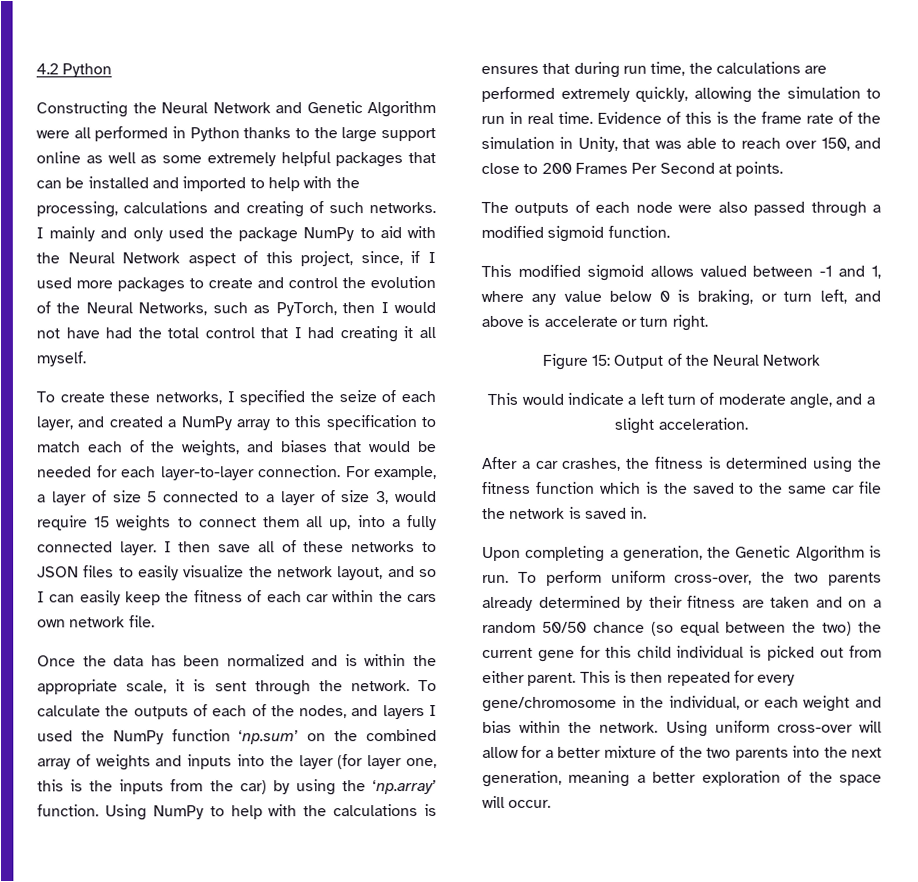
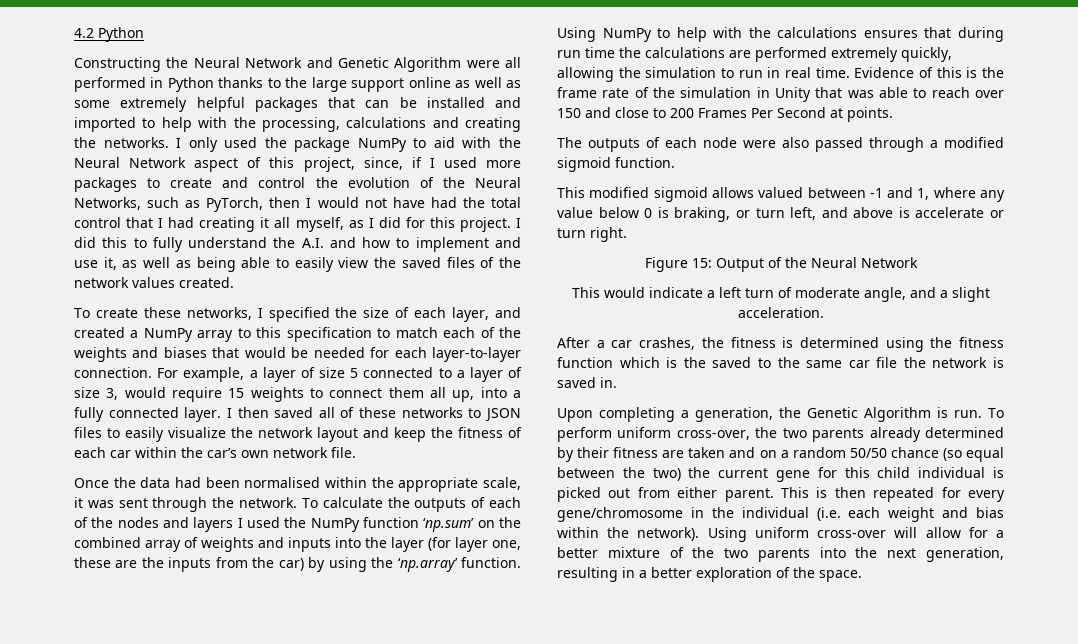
- Constructing the Neural Network and Genetic Algorithm were all performed in Python thanks to the large support online as well as some extremely helpful packages that can be installed and imported to help with the processing, calculations and creating of such networks. I mainly and only used the package NumPy to aid with the Neural Network aspect of this project, since, if I used more packages to create and control the evolution of the Neural Networks, such as PyTorch, then I would not have had the total control that I had creating it all myself.
+ Constructing the Neural Network and Genetic Algorithm were all performed in Python thanks to the large support online as well as some extremely helpful packages that can be installed and imported to help with the processing, calculations and creating the networks. I only used the package NumPy to aid with the Neural Network aspect of this project, since, if I used more packages to create and control the evolution of the Neural Networks, such as PyTorch, then I would not have had the total control that I had creating it all myself, as I did for this project. I did this to fully understand the A.I. and how to implement and use it, as well as being able to easily view the saved files of the network values created.
- To create these networks, I specified the seize of each layer, and created a NumPy array to this specification to match each of the weights, and biases that would be needed for each layer-to-layer connection.
+ To create these networks, I specified the size of each layer, and created a NumPy array to this specification to match each of the weights and biases that would be needed for each layer-to-layer connection.
- I then save all of these networks to JSON files to easily visualize the network layout, and so I can easily keep the fitness of each car within the cars own network file.
+ I then saved all of these networks to JSON files to easily visualize the network layout and keep the fitness of each car within the car’s own network file.
- Once the data has been normalized and is within the appropriate scale, it is sent through the network.
+ Once the data had been normalised within the appropriate scale, it was sent through the network.
- To calculate the outputs of each of the nodes, and layers I used the NumPy function ‘np.sum’ on the combined array of weights and inputs into the layer (for layer one, this is the inputs from the car) by using the ‘np.array’ function.
+ To calculate the outputs of each of the nodes and layers I used the NumPy function ‘np.sum’ on the combined array of weights and inputs into the layer (for layer one, these are the inputs from the car) by using the ‘np.array’ function.
- Using NumPy to help with the calculations is ensures that during run time, the calculations are performed extremely quickly, allowing the simulation to run in real time.
+ Using NumPy to help with the calculations ensures that during run time the calculations are performed extremely quickly, allowing the simulation to run in real time.
- Evidence of this is the frame rate of the simulation in Unity, that was able to reach over 150, and close to 200 Frames Per Second at points.
+ Evidence of this is the frame rate of the simulation in Unity that was able to reach over 150 and close to 200 Frames Per Second at points.
- This is then repeated for every gene/chromosome in the individual, or each weight and bias within the network.
+ This is then repeated for every gene/chromosome in the individual (i.e. each weight and bias within the network).
- Using uniform cross-over will allow for a better mixture of the two parents into the next generation, meaning a better exploration of the space will occur.
+ Using uniform cross-over will allow for a better mixture of the two parents into the next generation, resulting in a better exploration of the space.

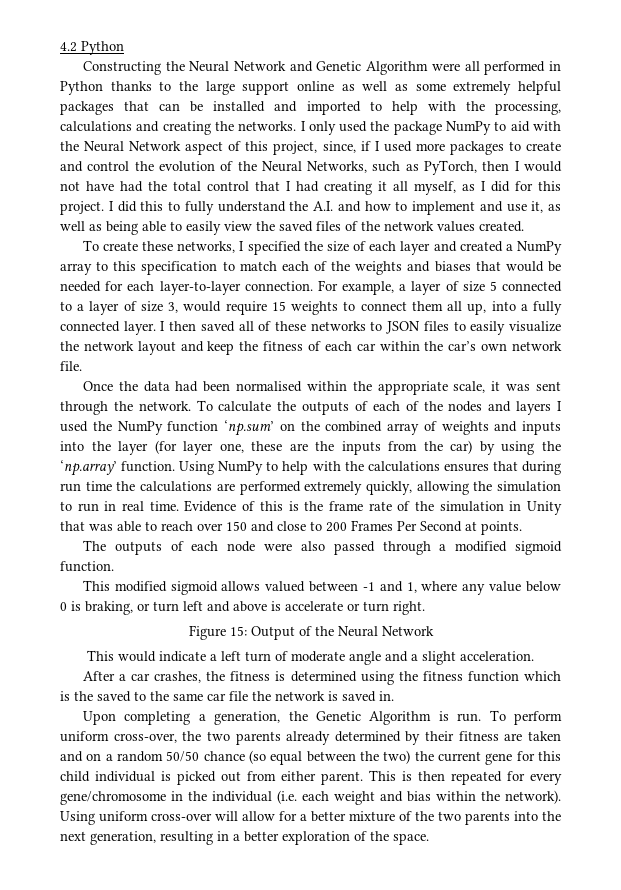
- To create these networks, I specified the size of each layer, and created a NumPy array to this specification to match each of the weights and biases that would be needed for each layer-to-layer connection.
+ To create these networks, I specified the size of each layer and created a NumPy array to this specification to match each of the weights and biases that would be needed for each layer-to-layer connection.
- This modified sigmoid allows valued between -1 and 1, where any value below 0 is braking, or turn left, and above is accelerate or turn right.
+ This modified sigmoid allows valued between -1 and 1, where any value below 0 is braking, or turn left and above is accelerate or turn right.
- This would indicate a left turn of moderate angle, and a slight acceleration.
+ This would indicate a left turn of moderate angle and a slight acceleration.

